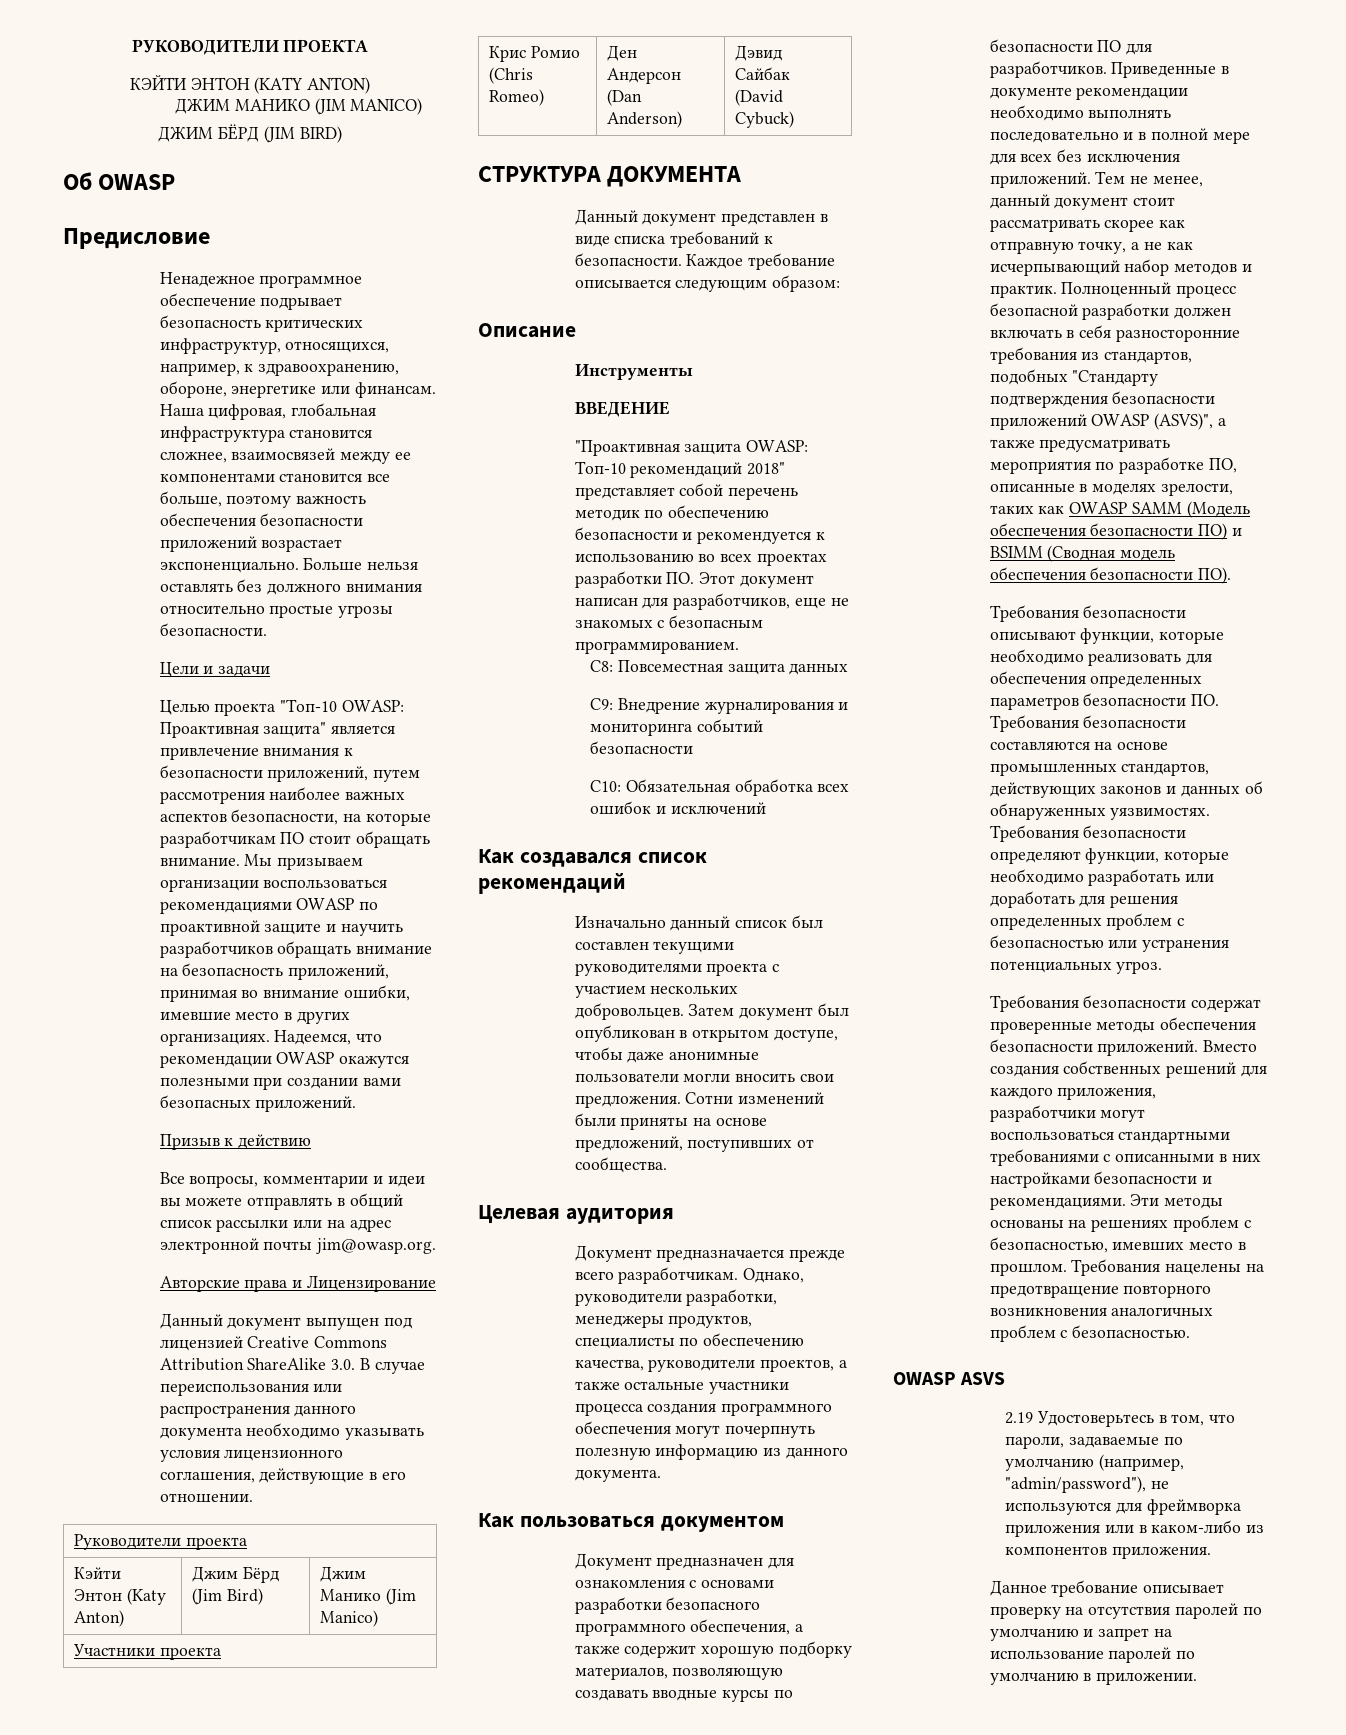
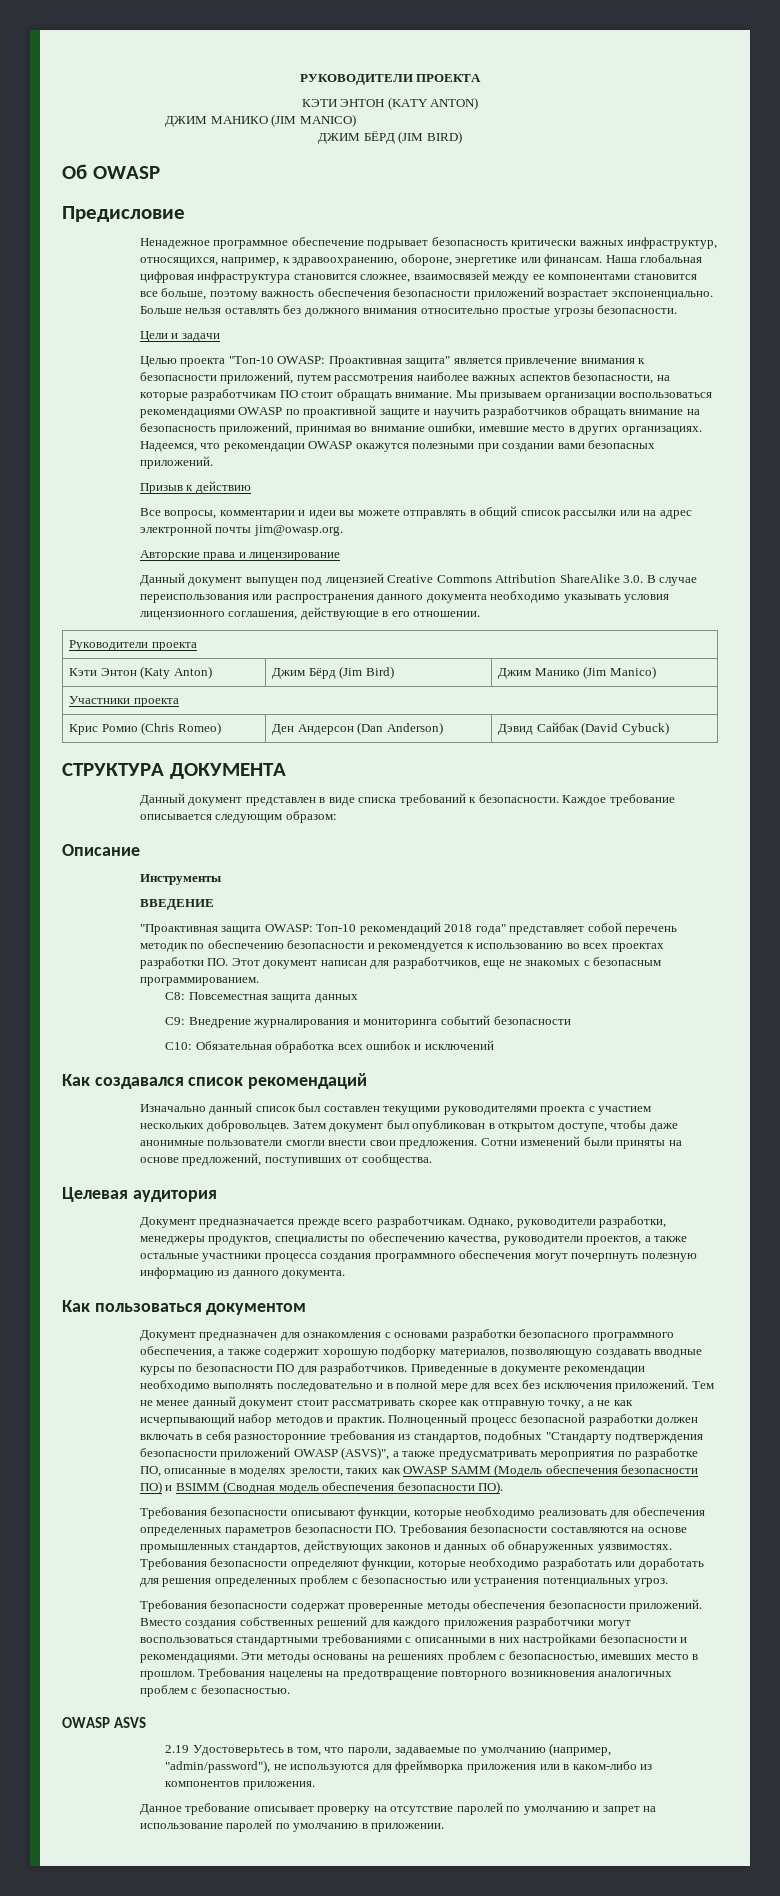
- КЭЙТИ ЭНТОН (KATY ANTON)
+ КЭТИ ЭНТОН (KATY ANTON)
- Ненадежное программное обеспечение подрывает безопасность критических инфраструктур, относящихся, например, к здравоохранению, обороне, энергетике или финансам.
+ Ненадежное программное обеспечение подрывает безопасность критически важных инфраструктур, относящихся, например, к здравоохранению, обороне, энергетике или финансам.
- Наша цифровая, глобальная инфраструктура становится сложнее, взаимосвязей между ее компонентами становится все больше, поэтому важность обеспечения безопасности приложений возрастает экспоненциально.
+ Наша глобальная цифровая инфраструктура становится сложнее, взаимосвязей между ее компонентами становится все больше, поэтому важность обеспечения безопасности приложений возрастает экспоненциально.
- Авторские права и Лицензирование
+ Авторские права и лицензирование
- Кэйти Энтон (Katy Anton) | Джим Бёрд (Jim Bird) | Джим Манико (Jim Manico)
+ Кэти Энтон (Katy Anton) | Джим Бёрд (Jim Bird) | Джим Манико (Jim Manico)
- "Проактивная защита OWASP: Топ-10 рекомендаций 2018" представляет собой перечень методик по обеспечению безопасности и рекомендуется к использованию во всех проектах разработки ПО. Этот документ написан для разработчиков, еще не знакомых с безопасным программированием.
+ "Проактивная защита OWASP: Топ-10 рекомендаций 2018 года" представляет собой перечень методик по обеспечению безопасности и рекомендуется к использованию во всех проектах разработки ПО. Этот документ написан для разработчиков, еще не знакомых с безопасным программированием.
- Затем документ был опубликован в открытом доступе, чтобы даже анонимные пользователи могли вносить свои предложения.
+ Затем документ был опубликован в открытом доступе, чтобы даже анонимные пользователи смогли внести свои предложения.
- Тем не менее, данный документ стоит рассматривать скорее как отправную точку, а не как исчерпывающий набор методов и практик.
+ Тем не менее данный документ стоит рассматривать скорее как отправную точку, а не как исчерпывающий набор методов и практик.
- Вместо создания собственных решений для каждого приложения, разработчики могут воспользоваться стандартными требованиями с описанными в них настройками безопасности и рекомендациями.
+ Вместо создания собственных решений для каждого приложения разработчики могут воспользоваться стандартными требованиями с описанными в них настройками безопасности и рекомендациями.
- Данное требование описывает проверку на отсутствия паролей по умолчанию и запрет на использование паролей по умолчанию в приложении.
+ Данное требование описывает проверку на отсутствие паролей по умолчанию и запрет на использование паролей по умолчанию в приложении.

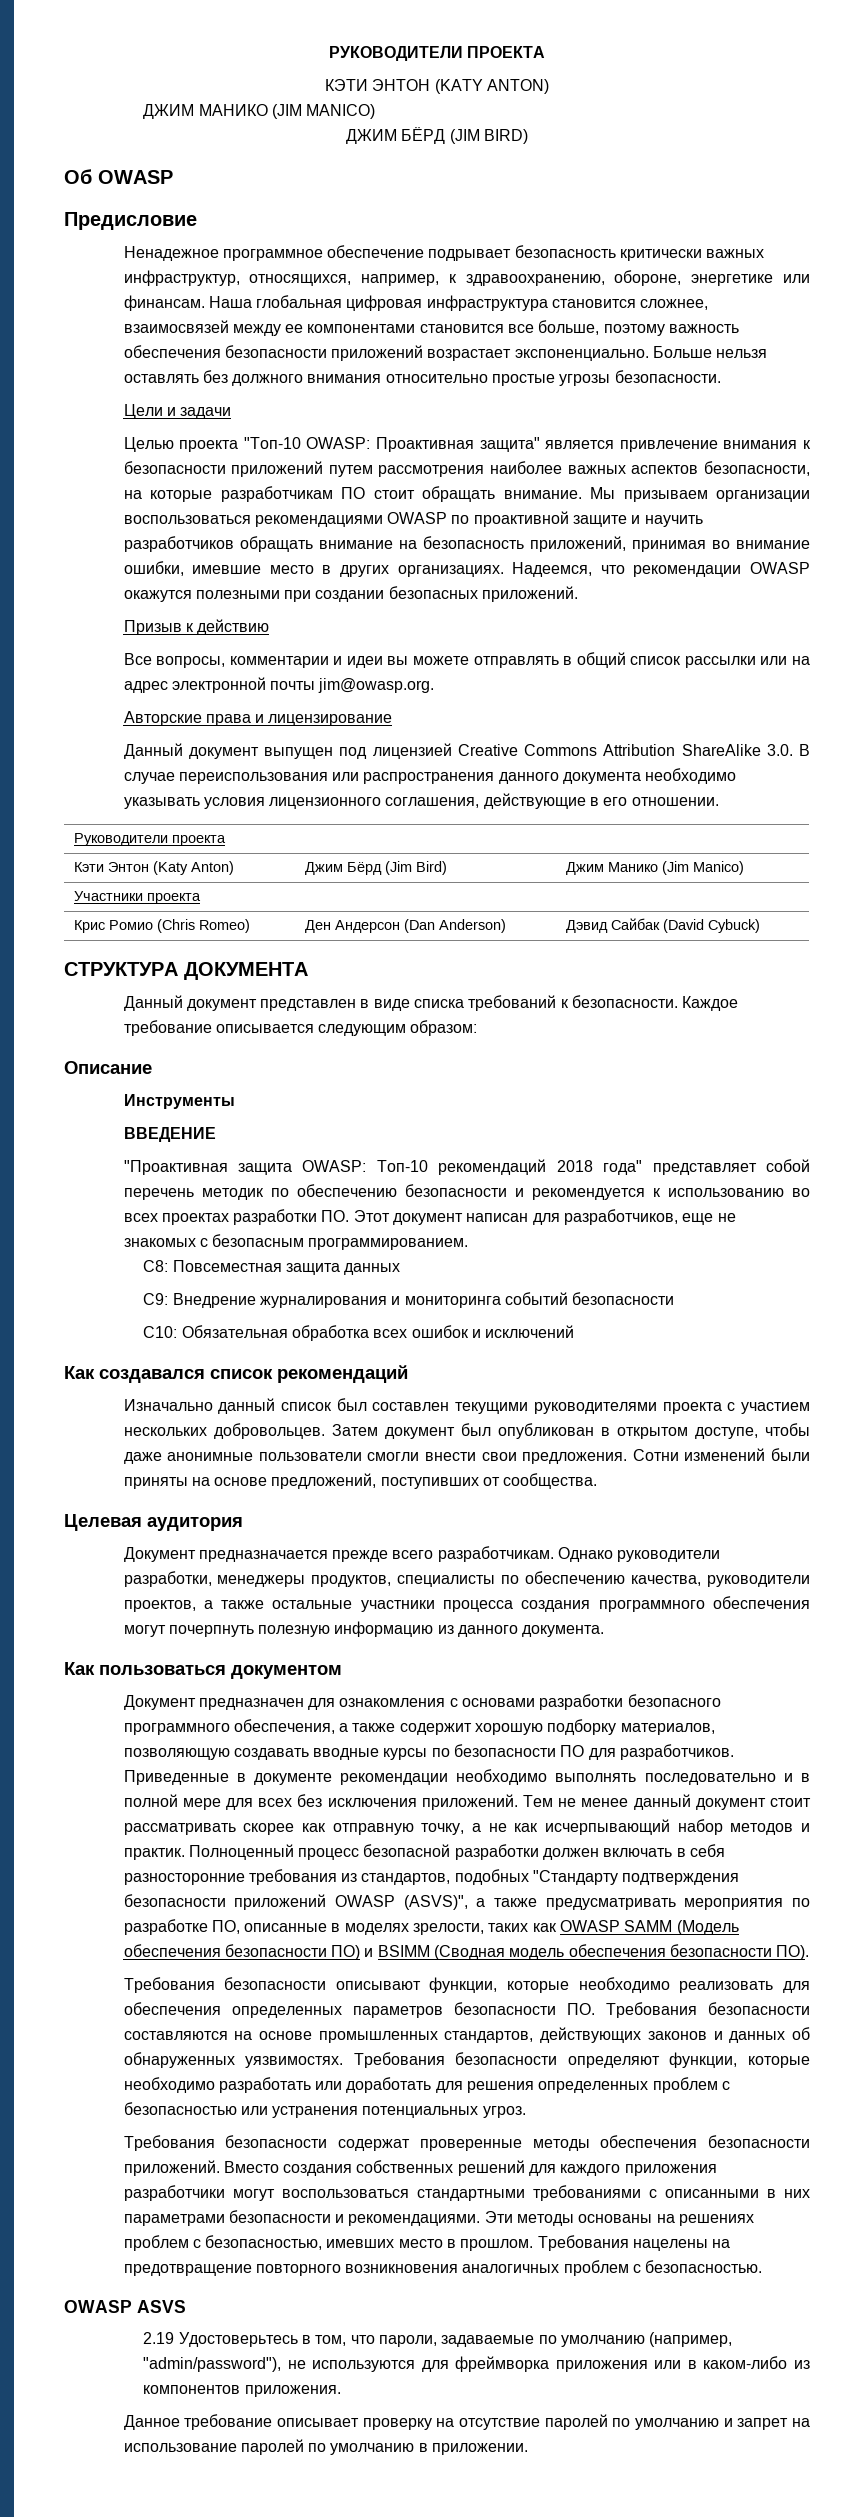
- Целью проекта "Топ-10 OWASP: Проактивная защита" является привлечение внимания к безопасности приложений, путем рассмотрения наиболее важных аспектов безопасности, на которые разработчикам ПО стоит обращать внимание.
+ Целью проекта "Топ-10 OWASP: Проактивная защита" является привлечение внимания к безопасности приложений путем рассмотрения наиболее важных аспектов безопасности, на которые разработчикам ПО стоит обращать внимание.
- Надеемся, что рекомендации OWASP окажутся полезными при создании вами безопасных приложений.
+ Надеемся, что рекомендации OWASP окажутся полезными при создании безопасных приложений.
- Однако, руководители разработки, менеджеры продуктов, специалисты по обеспечению качества, руководители проектов, а также остальные участники процесса создания программного обеспечения могут почерпнуть полезную информацию из данного документа.
+ Однако руководители разработки, менеджеры продуктов, специалисты по обеспечению качества, руководители проектов, а также остальные участники процесса создания программного обеспечения могут почерпнуть полезную информацию из данного документа.
- Вместо создания собственных решений для каждого приложения разработчики могут воспользоваться стандартными требованиями с описанными в них настройками безопасности и рекомендациями.
+ Вместо создания собственных решений для каждого приложения разработчики могут воспользоваться стандартными требованиями с описанными в них параметрами безопасности и рекомендациями.

